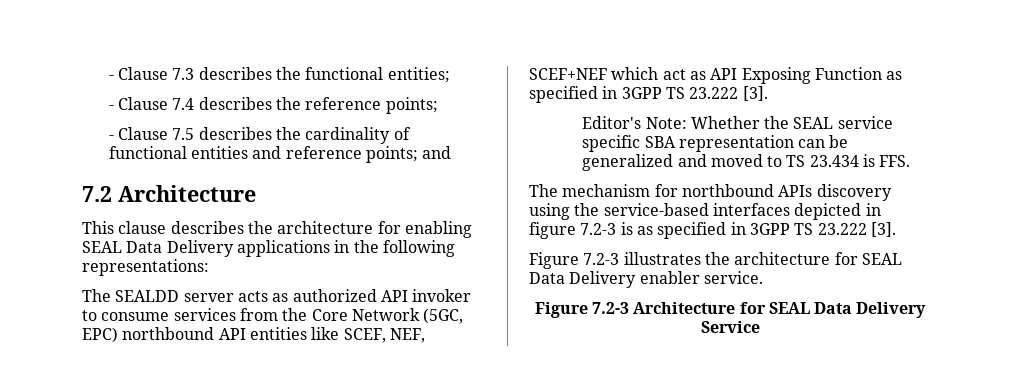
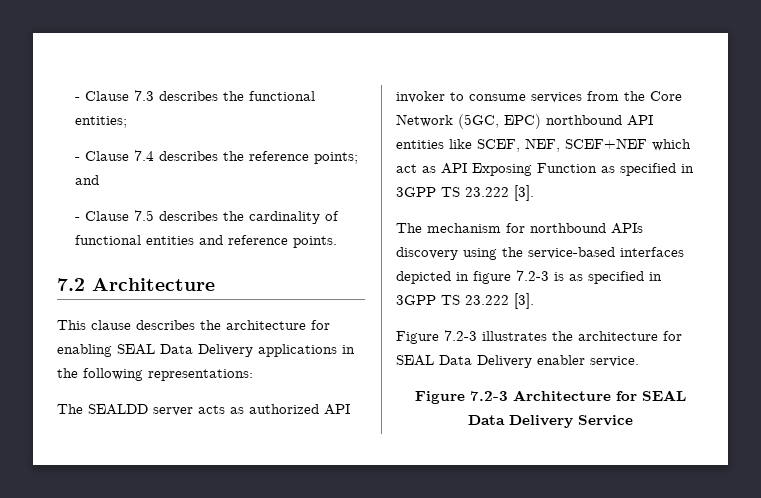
- - Clause 7.4 describes the reference points;
+ - Clause 7.4 describes the reference points; and
- - Clause 7.5 describes the cardinality of functional entities and reference points; and
+ - Clause 7.5 describes the cardinality of functional entities and reference points.
- Editor's Note: Whether the SEAL service specific SBA representation can be generalized and moved to TS 23.434 is FFS.

